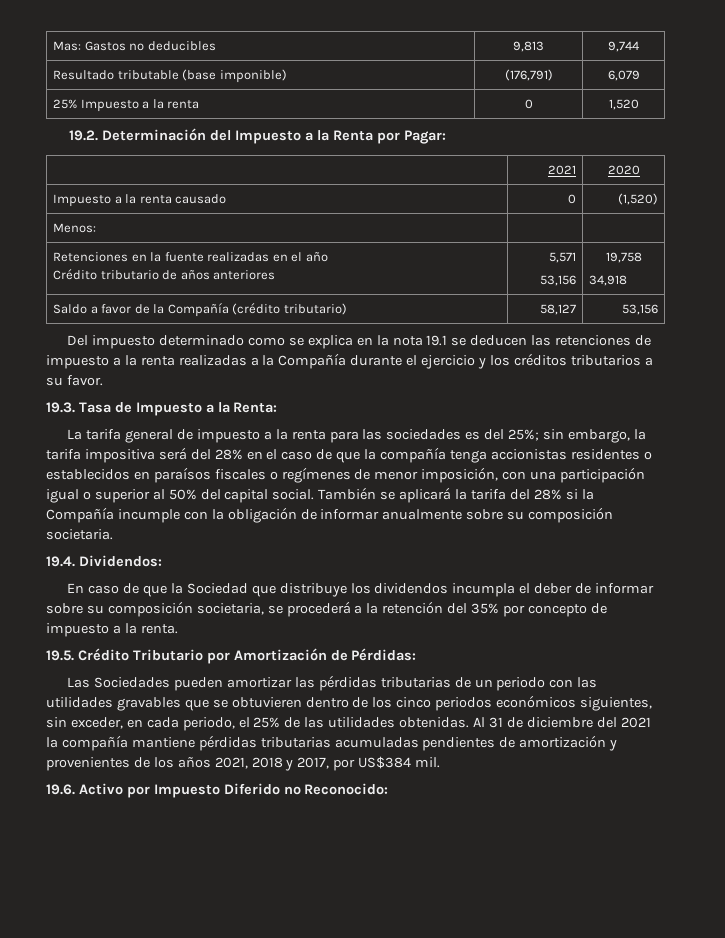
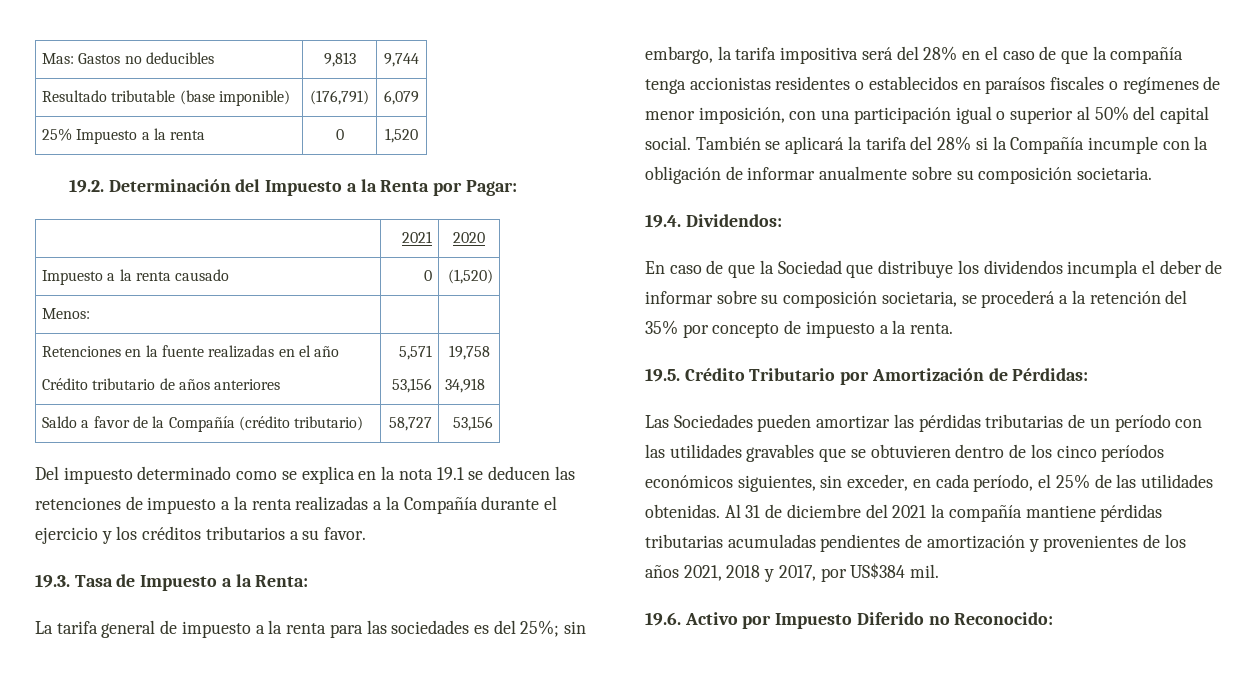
- Saldo a favor de la Compañía (crédito tributario) | 58,127 | 53,156
+ Saldo a favor de la Compañía (crédito tributario) | 58,727 | 53,156
- Las Sociedades pueden amortizar las pérdidas tributarias de un periodo con las utilidades gravables que se obtuvieren dentro de los cinco periodos económicos siguientes, sin exceder, en cada periodo, el 25% de las utilidades obtenidas.
+ Las Sociedades pueden amortizar las pérdidas tributarias de un período con las utilidades gravables que se obtuvieren dentro de los cinco períodos económicos siguientes, sin exceder, en cada período, el 25% de las utilidades obtenidas.

